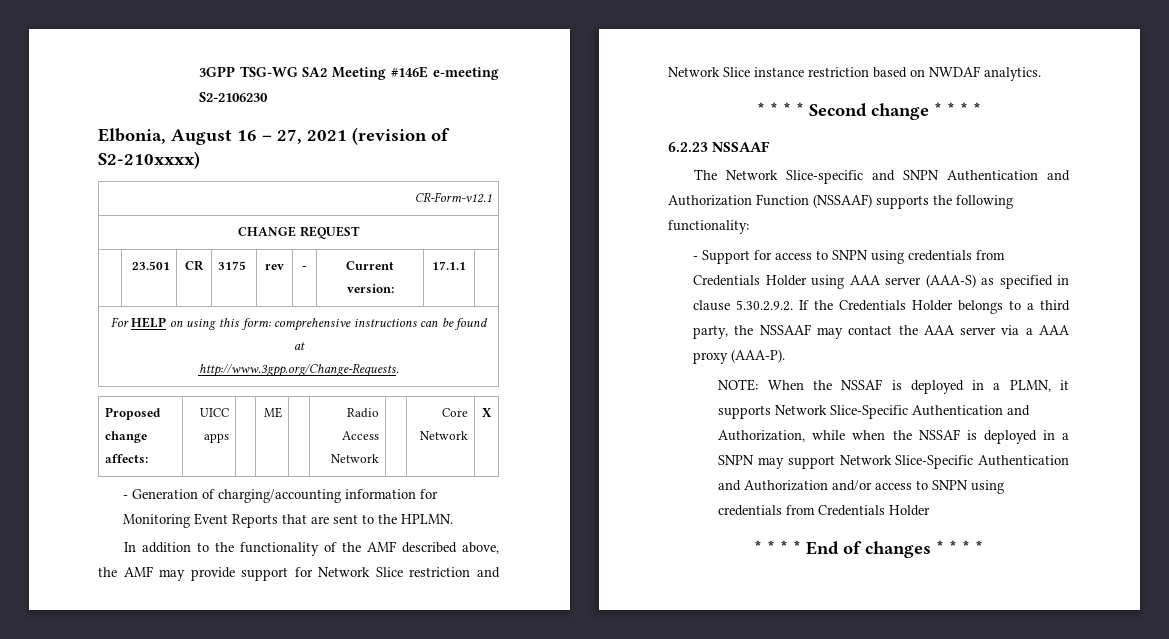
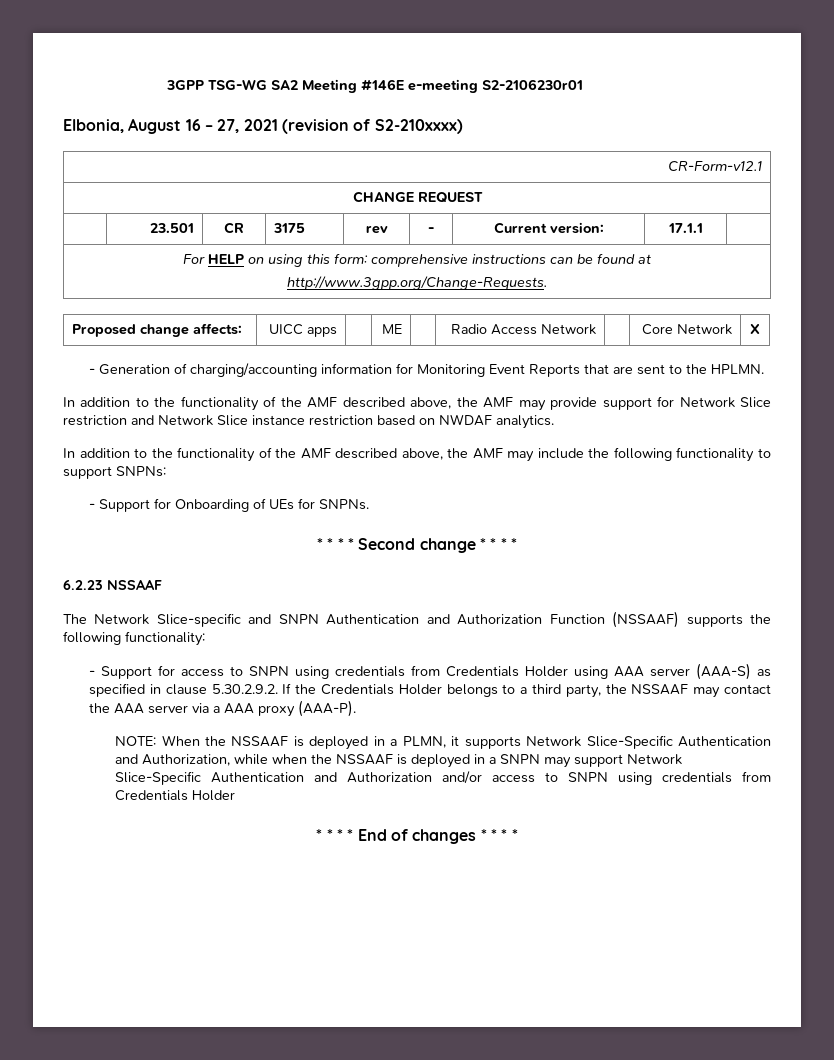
- 3GPP TSG-WG SA2 Meeting #146E e-meeting S2-2106230
+ 3GPP TSG-WG SA2 Meeting #146E e-meeting S2-2106230r01
+ In addition to the functionality of the AMF described above, the AMF may include the following functionality to support SNPNs:
+ - Support for Onboarding of UEs for SNPNs.
- NOTE: When the NSSAF is deployed in a PLMN, it supports Network Slice-Specific Authentication and Authorization, while when the NSSAF is deployed in a SNPN may support Network Slice-Specific Authentication and Authorization and/or access to SNPN using credentials from Credentials Holder
+ NOTE: When the NSSAAF is deployed in a PLMN, it supports Network Slice-Specific Authentication and Authorization, while when the NSSAAF is deployed in a SNPN may support Network Slice-Specific Authentication and Authorization and/or access to SNPN using credentials from Credentials Holder

